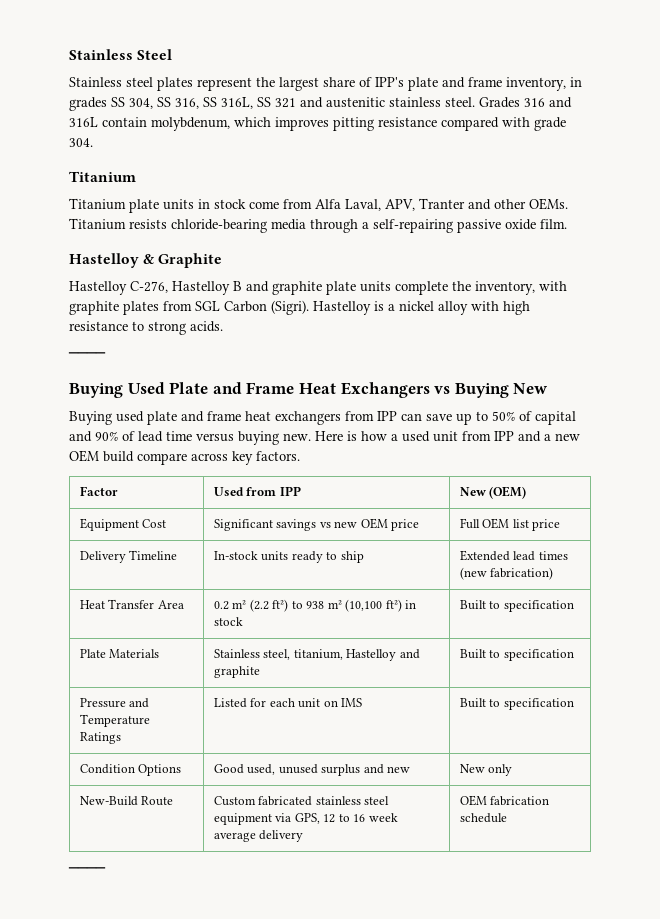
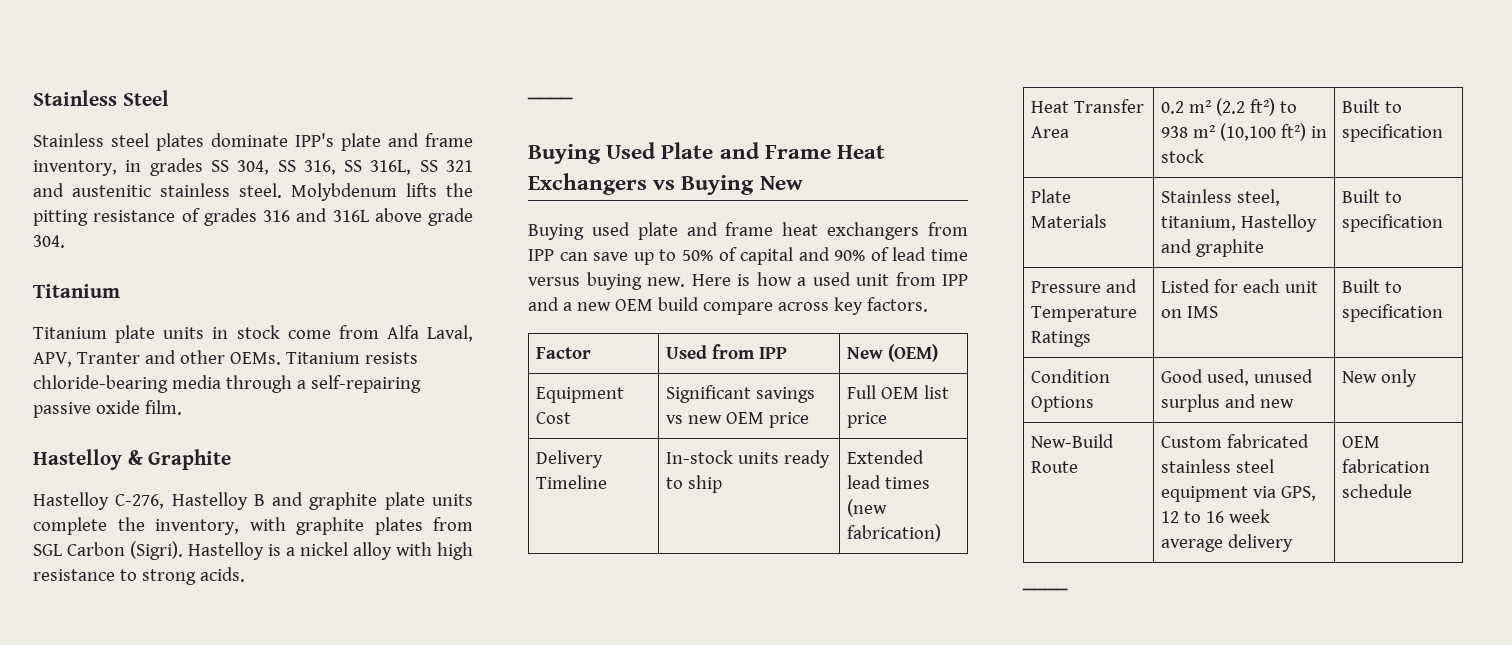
- Stainless steel plates represent the largest share of IPP's plate and frame inventory, in grades SS 304, SS 316, SS 316L, SS 321 and austenitic stainless steel.
+ Stainless steel plates dominate IPP's plate and frame inventory, in grades SS 304, SS 316, SS 316L, SS 321 and austenitic stainless steel.
- Grades 316 and 316L contain molybdenum, which improves pitting resistance compared with grade 304.
+ Molybdenum lifts the pitting resistance of grades 316 and 316L above grade 304.

